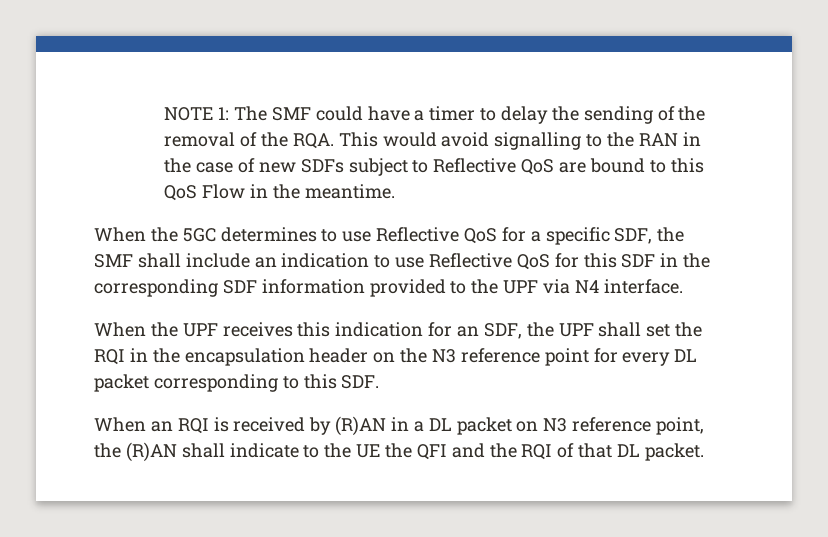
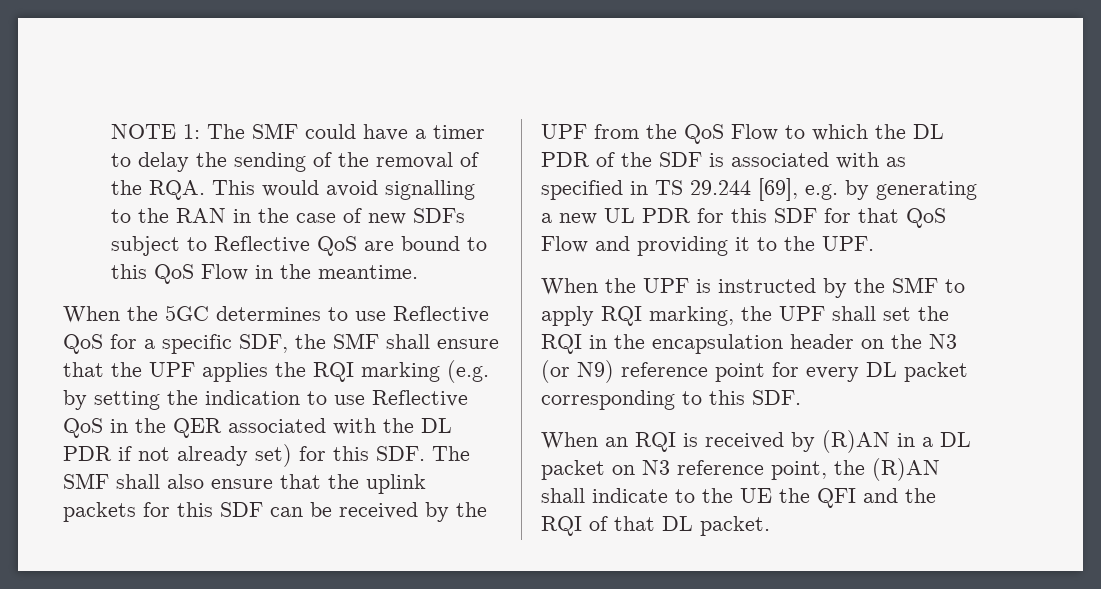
- When the 5GC determines to use Reflective QoS for a specific SDF, the SMF shall include an indication to use Reflective QoS for this SDF in the corresponding SDF information provided to the UPF via N4 interface.
- When the UPF receives this indication for an SDF, the UPF shall set the RQI in the encapsulation header on the N3 reference point for every DL packet corresponding to this SDF.
+ When the 5GC determines to use Reflective QoS for a specific SDF, the SMF shall ensure that the UPF applies the RQI marking (e.g. by setting the indication to use Reflective QoS in the QER associated with the DL PDR if not already set) for this SDF. The SMF shall also ensure that the uplink packets for this SDF can be received by the UPF from the QoS Flow to which the DL PDR of the SDF is associated with as specified in TS 29.244 [69], e.g. by generating a new UL PDR for this SDF for that QoS Flow and providing it to the UPF.
+ When the UPF is instructed by the SMF to apply RQI marking, the UPF shall set the RQI in the encapsulation header on the N3 (or N9) reference point for every DL packet corresponding to this SDF.

